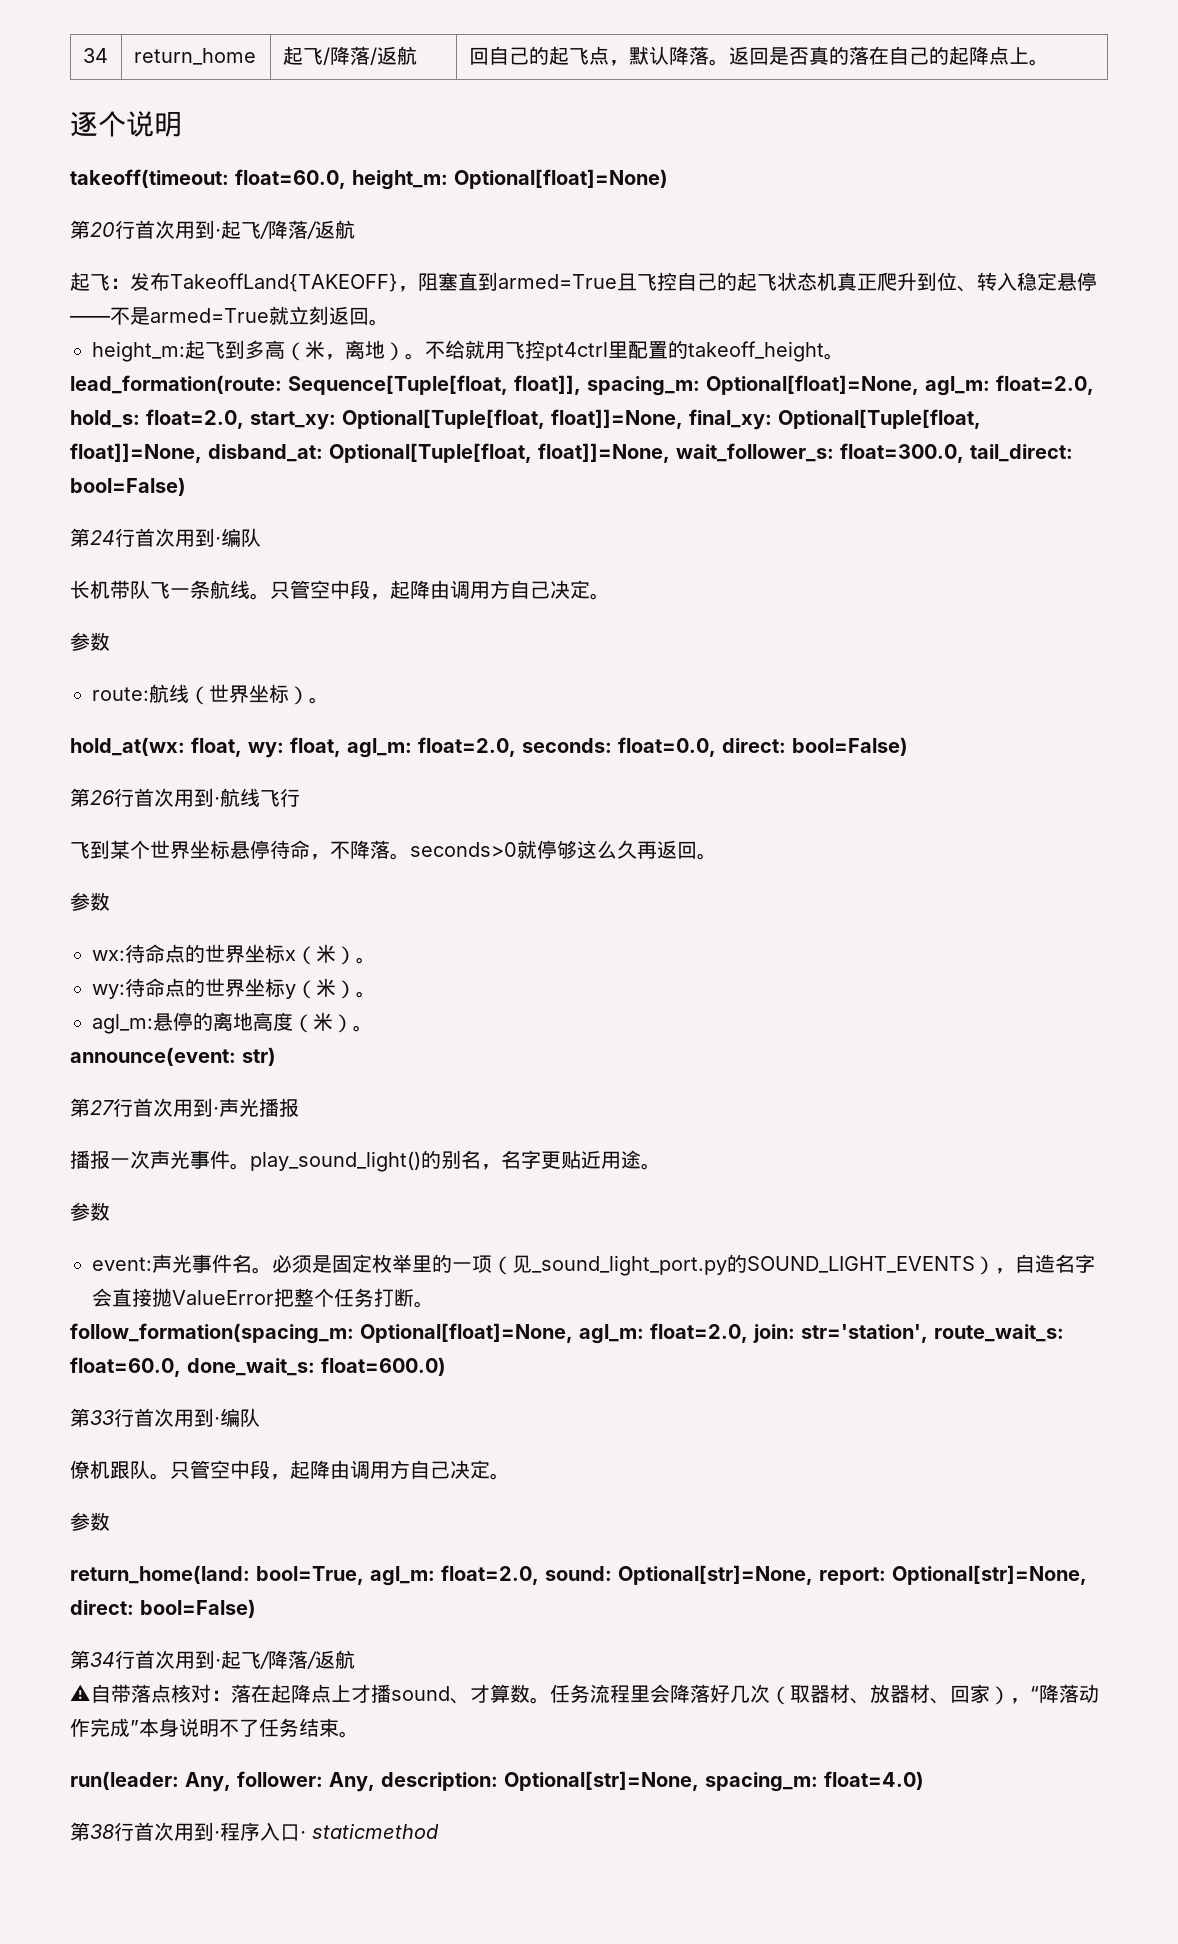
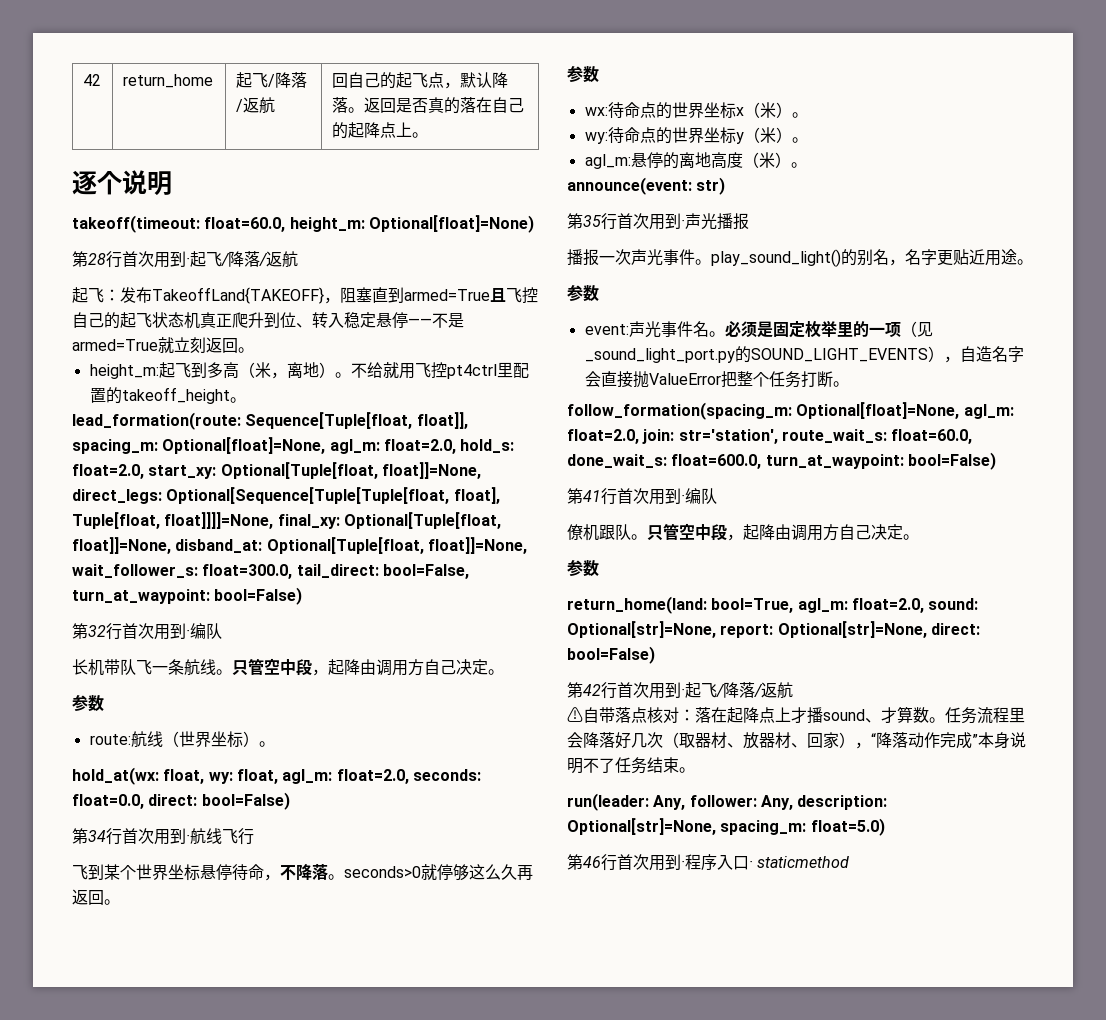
- 34 | return_home | 起飞/降落/返航 | 回自己的起飞点，默认降落。返回是否真的落在自己的起降点上。
+ 42 | return_home | 起飞/降落/返航 | 回自己的起飞点，默认降落。返回是否真的落在自己的起降点上。
- 第20行首次用到·起飞/降落/返航
+ 第28行首次用到·起飞/降落/返航
- lead_formation(route: Sequence[Tuple[float, float]], spacing_m: Optional[float]=None, agl_m: float=2.0, hold_s: float=2.0, start_xy: Optional[Tuple[float, float]]=None, final_xy: Optional[Tuple[float, float]]=None, disband_at: Optional[Tuple[float, float]]=None, wait_follower_s: float=300.0, tail_direct: bool=False)
- 第24行首次用到·编队
+ lead_formation(route: Sequence[Tuple[float, float]], spacing_m: Optional[float]=None, agl_m: float=2.0, hold_s: float=2.0, start_xy: Optional[Tuple[float, float]]=None, direct_legs: Optional[Sequence[Tuple[Tuple[float, float], Tuple[float, float]]]]=None, final_xy: Optional[Tuple[float, float]]=None, disband_at: Optional[Tuple[float, float]]=None, wait_follower_s: float=300.0, tail_direct: bool=False, turn_at_waypoint: bool=False)
+ 第32行首次用到·编队
- 第26行首次用到·航线飞行
+ 第34行首次用到·航线飞行
- 第27行首次用到·声光播报
+ 第35行首次用到·声光播报
- follow_formation(spacing_m: Optional[float]=None, agl_m: float=2.0, join: str='station', route_wait_s: float=60.0, done_wait_s: float=600.0)
- 第33行首次用到·编队
+ follow_formation(spacing_m: Optional[float]=None, agl_m: float=2.0, join: str='station', route_wait_s: float=60.0, done_wait_s: float=600.0, turn_at_waypoint: bool=False)
+ 第41行首次用到·编队
- 第34行首次用到·起飞/降落/返航
+ 第42行首次用到·起飞/降落/返航
- run(leader: Any, follower: Any, description: Optional[str]=None, spacing_m: float=4.0)
- 第38行首次用到·程序入口· staticmethod
+ run(leader: Any, follower: Any, description: Optional[str]=None, spacing_m: float=5.0)
+ 第46行首次用到·程序入口· staticmethod

